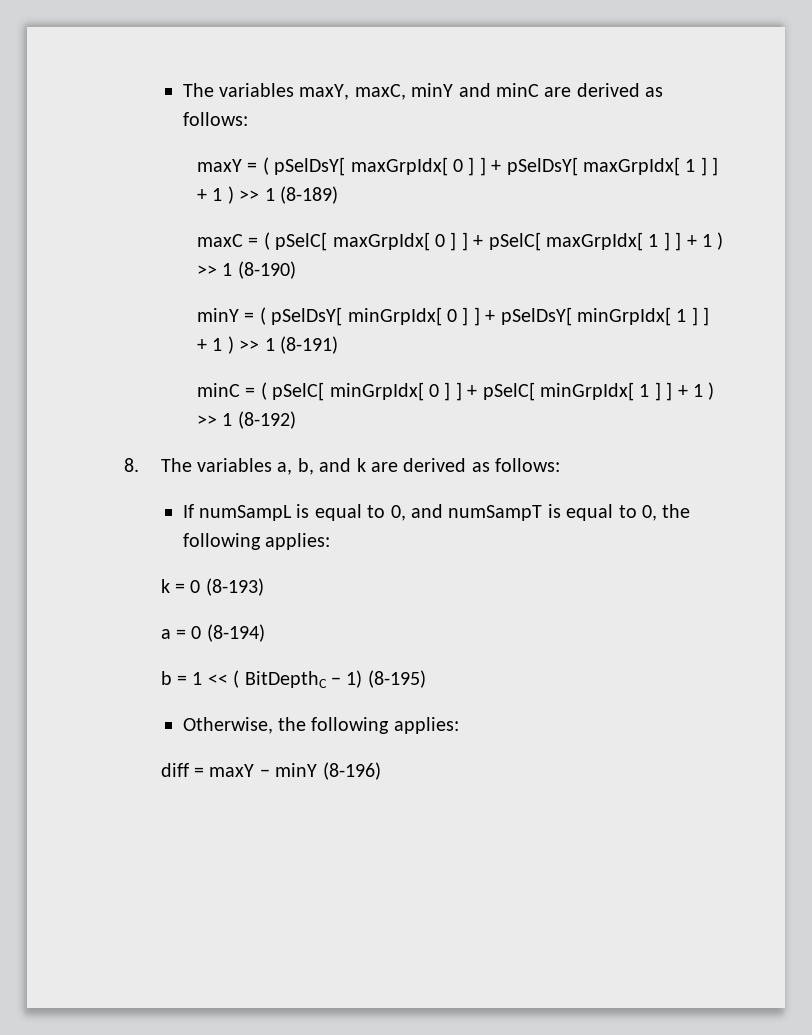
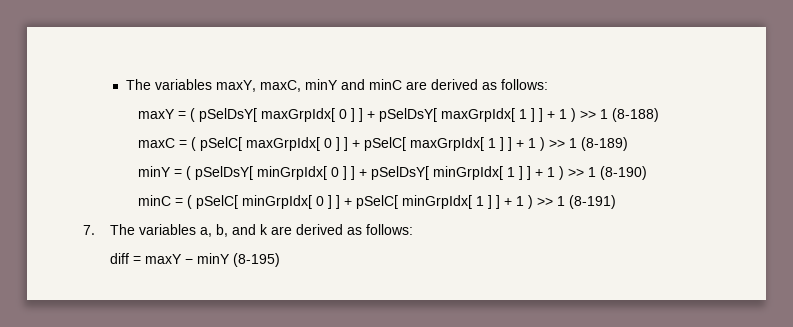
- maxY = ( pSelDsY[ maxGrpIdx[ 0 ] ] + pSelDsY[ maxGrpIdx[ 1 ] ] + 1 ) >> 1 (8-189)
+ maxY = ( pSelDsY[ maxGrpIdx[ 0 ] ] + pSelDsY[ maxGrpIdx[ 1 ] ] + 1 ) >> 1 (8-188)
- maxC = ( pSelC[ maxGrpIdx[ 0 ] ] + pSelC[ maxGrpIdx[ 1 ] ] + 1 ) >> 1 (8-190)
+ maxC = ( pSelC[ maxGrpIdx[ 0 ] ] + pSelC[ maxGrpIdx[ 1 ] ] + 1 ) >> 1 (8-189)
- minY = ( pSelDsY[ minGrpIdx[ 0 ] ] + pSelDsY[ minGrpIdx[ 1 ] ] + 1 ) >> 1 (8-191)
+ minY = ( pSelDsY[ minGrpIdx[ 0 ] ] + pSelDsY[ minGrpIdx[ 1 ] ] + 1 ) >> 1 (8-190)
- minC = ( pSelC[ minGrpIdx[ 0 ] ] + pSelC[ minGrpIdx[ 1 ] ] + 1 ) >> 1 (8-192)
- 8. The variables a, b, and k are derived as follows:
+ minC = ( pSelC[ minGrpIdx[ 0 ] ] + pSelC[ minGrpIdx[ 1 ] ] + 1 ) >> 1 (8-191)
+ 7. The variables a, b, and k are derived as follows:
- If numSampL is equal to 0, and numSampT is equal to 0, the following applies:
- k = 0 (8-193)
- a = 0 (8-194)
- b = 1 << ( BitDepthC − 1) (8-195)
- Otherwise, the following applies:
- diff = maxY − minY (8-196)
+ diff = maxY − minY (8-195)

